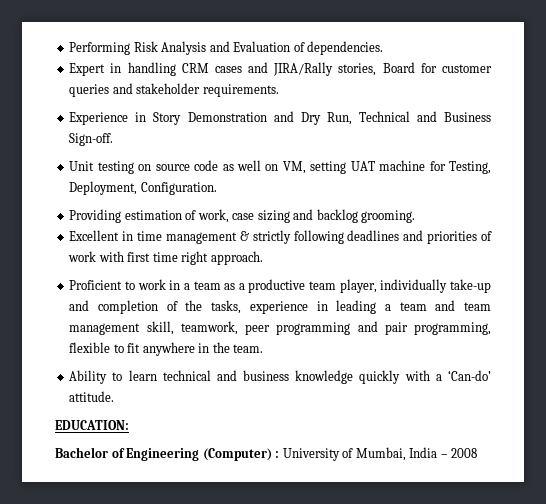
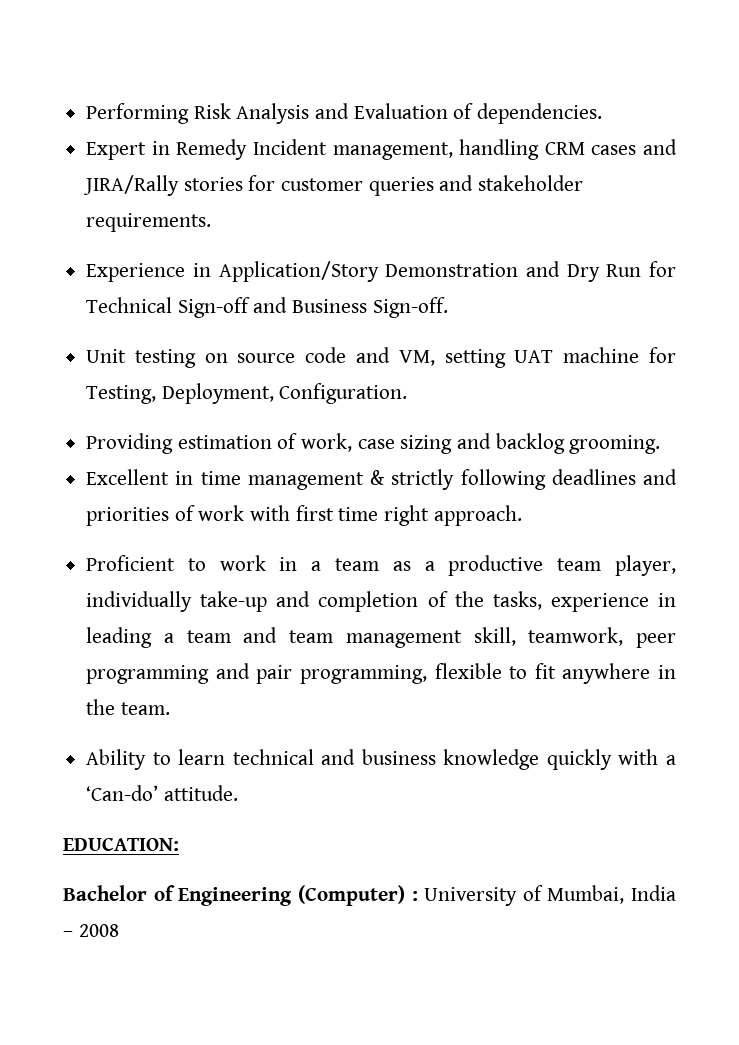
- Expert in handling CRM cases and JIRA/Rally stories, Board for customer queries and stakeholder requirements.
+ Expert in Remedy Incident management, handling CRM cases and JIRA/Rally stories for customer queries and stakeholder requirements.
- Experience in Story Demonstration and Dry Run, Technical and Business Sign-off.
+ Experience in Application/Story Demonstration and Dry Run for Technical Sign-off and Business Sign-off.
- Unit testing on source code as well on VM, setting UAT machine for Testing, Deployment, Configuration.
+ Unit testing on source code and VM, setting UAT machine for Testing, Deployment, Configuration.

